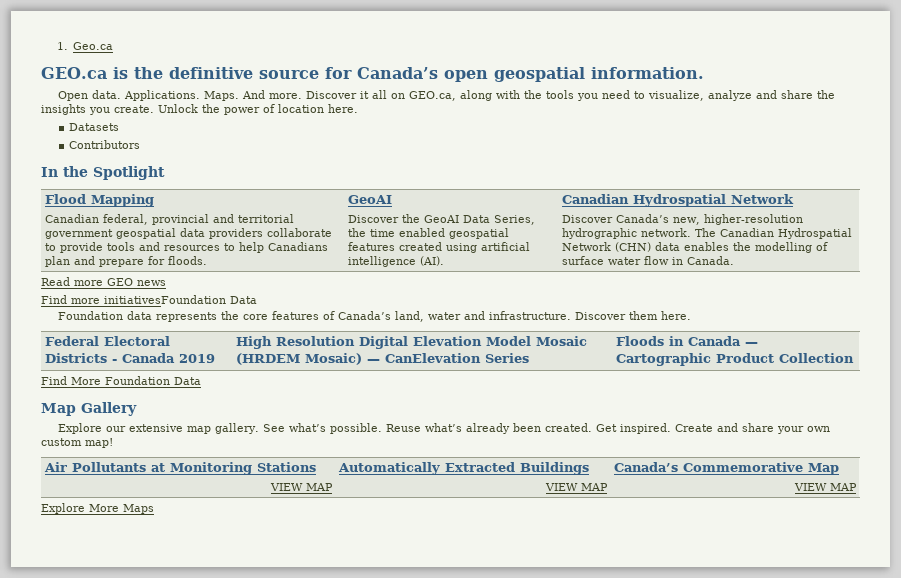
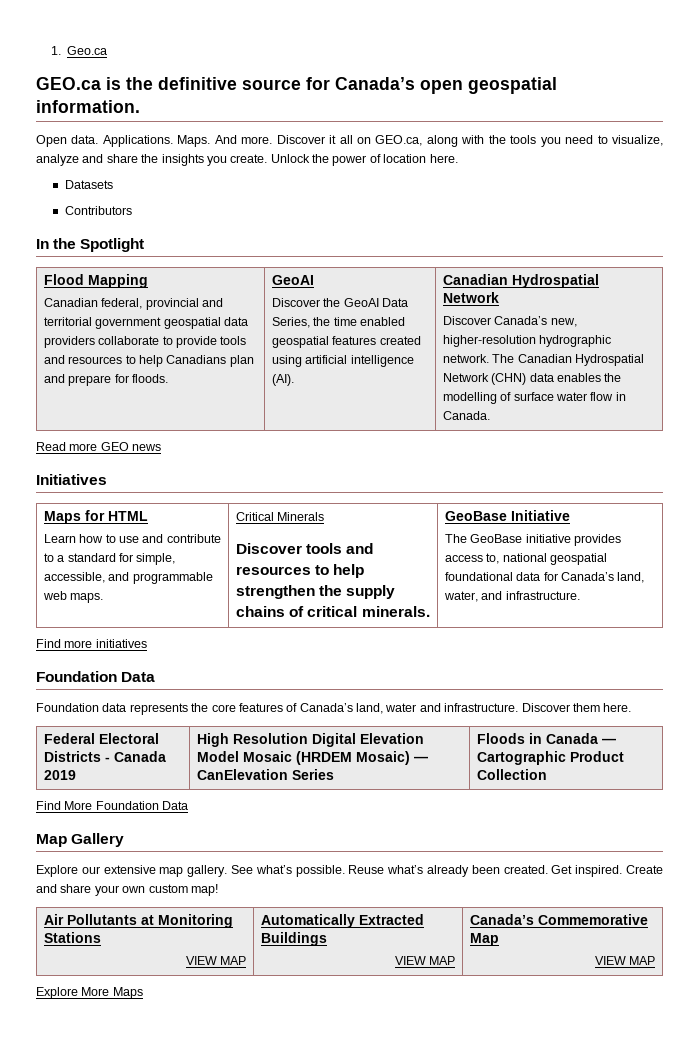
+ Initiatives
+ Maps for HTML
+ Learn how to use and contribute to a standard for simple, accessible, and programmable web maps. | Critical Minerals
+ Discover tools and resources to help strengthen the supply chains of critical minerals. | GeoBase Initiative
+ The GeoBase initiative provides access to, national geospatial foundational data for Canada’s land, water, and infrastructure.
- Find more initiativesFoundation Data
+ Find more initiatives
+ Foundation Data

